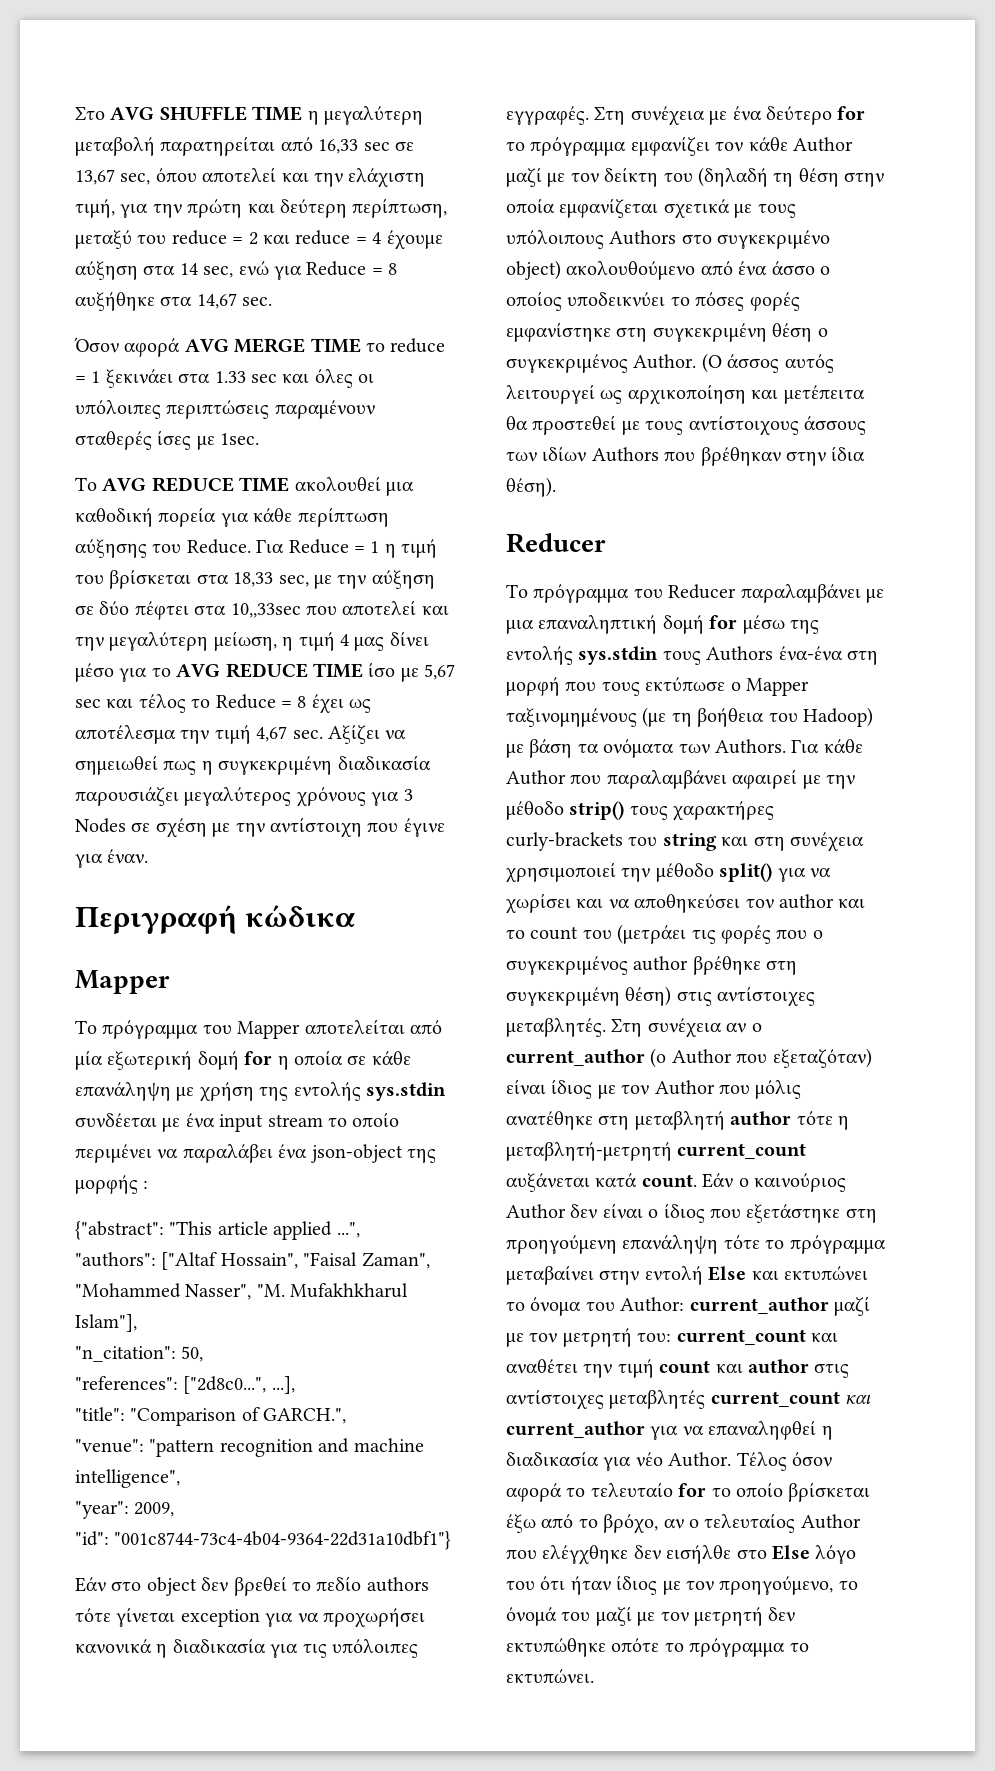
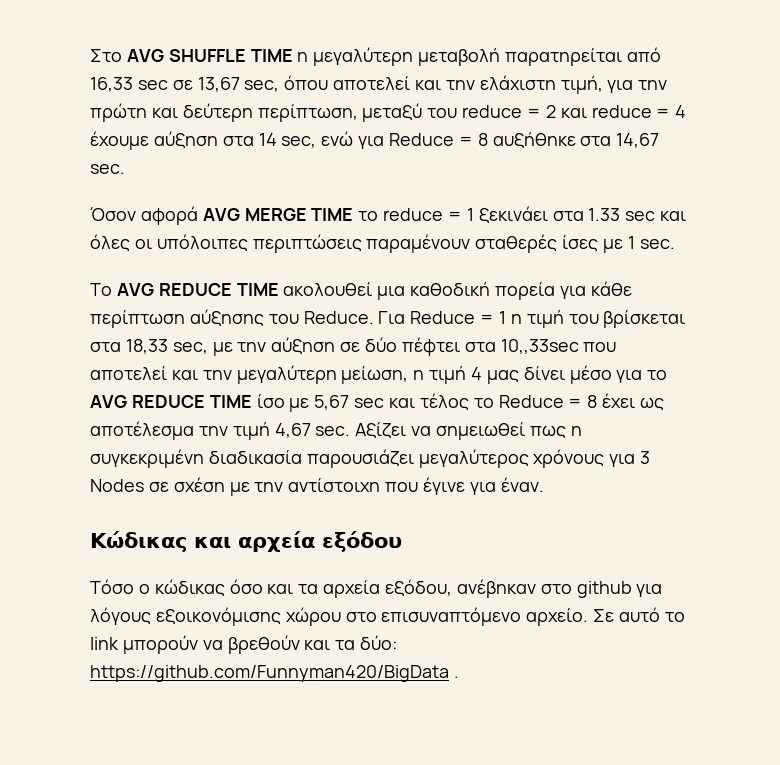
- Όσον αφορά AVG MERGE TIME το reduce = 1 ξεκινάει στα 1.33 sec και όλες οι υπόλοιπες περιπτώσεις παραμένουν σταθερές ίσες με 1sec.
+ Όσον αφορά AVG MERGE TIME το reduce = 1 ξεκινάει στα 1.33 sec και όλες οι υπόλοιπες περιπτώσεις παραμένουν σταθερές ίσες με 1 sec.
- Περιγραφή κώδικα
- Mapper
- Το πρόγραμμα του Mapper αποτελείται από μία εξωτερική δομή for η οποία σε κάθε επανάληψη με χρήση της εντολής sys.stdin συνδέεται με ένα input stream το οποίο περιμένει να παραλάβει ένα json-object της μορφής :
- {"abstract": "This article applied ...",
- "authors": ["Altaf Hossain", "Faisal Zaman", "Mohammed Nasser", "M. Mufakhkharul Islam"],
- "n_citation": 50,
- "references": ["2d8c0...", ...],
- "title": "Comparison of GARCH.",
- "venue": "pattern recognition and machine intelligence",
- "year": 2009,
- "id": "001c8744-73c4-4b04-9364-22d31a10dbf1"}
- Εάν στο object δεν βρεθεί το πεδίο authors τότε γίνεται exception για να προχωρήσει κανονικά η διαδικασία για τις υπόλοιπες εγγραφές. Στη συνέχεια με ένα δεύτερο for το πρόγραμμα εμφανίζει τον κάθε Author μαζί με τον δείκτη του (δηλαδή τη θέση στην οποία εμφανίζεται σχετικά με τους υπόλοιπους Authors στο συγκεκριμένο object) ακολουθούμενο από ένα άσσο ο οποίος υποδεικνύει το πόσες φορές εμφανίστηκε στη συγκεκριμένη θέση ο συγκεκριμένος Author. (Ο άσσος αυτός λειτουργεί ως αρχικοποίηση και μετέπειτα θα προστεθεί με τους αντίστοιχους άσσους των ιδίων Authors που βρέθηκαν στην ίδια θέση).
- Reducer
- Το πρόγραμμα του Reducer παραλαμβάνει με μια επαναληπτική δομή for μέσω της εντολής sys.stdin τους Authors ένα-ένα στη μορφή που τους εκτύπωσε ο Mapper ταξινομημένους (με τη βοήθεια του Hadoop) με βάση τα ονόματα των Authors. Για κάθε Author που παραλαμβάνει αφαιρεί με την μέθοδο strip() τους χαρακτήρες curly-brackets του string και στη συνέχεια χρησιμοποιεί την μέθοδο split() για να χωρίσει και να αποθηκεύσει τον author και το count του (μετράει τις φορές που ο συγκεκριμένος author βρέθηκε στη συγκεκριμένη θέση) στις αντίστοιχες μεταβλητές. Στη συνέχεια αν ο current_author (ο Author που εξεταζόταν) είναι ίδιος με τον Author που μόλις ανατέθηκε στη μεταβλητή author τότε η μεταβλητή-μετρητή current_count αυξάνεται κατά count. Εάν ο καινούριος Author δεν είναι ο ίδιος που εξετάστηκε στη προηγούμενη επανάληψη τότε το πρόγραμμα μεταβαίνει στην εντολή Else και εκτυπώνει το όνομα του Author: current_author μαζί με τον μετρητή του: current_count και αναθέτει την τιμή count και author στις αντίστοιχες μεταβλητές current_count και current_author για να επαναληφθεί η διαδικασία για νέο Author. Τέλος όσον αφορά το τελευταίο for το οποίο βρίσκεται έξω από το βρόχο, αν ο τελευταίος Author που ελέγχθηκε δεν εισήλθε στο Else λόγο του ότι ήταν ίδιος με τον προηγούμενο, το όνομά του μαζί με τον μετρητή δεν εκτυπώθηκε οπότε το πρόγραμμα το εκτυπώνει.
+ Κώδικας και αρχεία εξόδου
+ Τόσο ο κώδικας όσο και τα αρχεία εξόδου, ανέβηκαν στο github για λόγους εξοικονόμισης χώρου στο επισυναπτόμενο αρχείο. Σε αυτό το link μπορούν να βρεθούν και τα δύο: https://github.com/Funnyman420/BigData .

